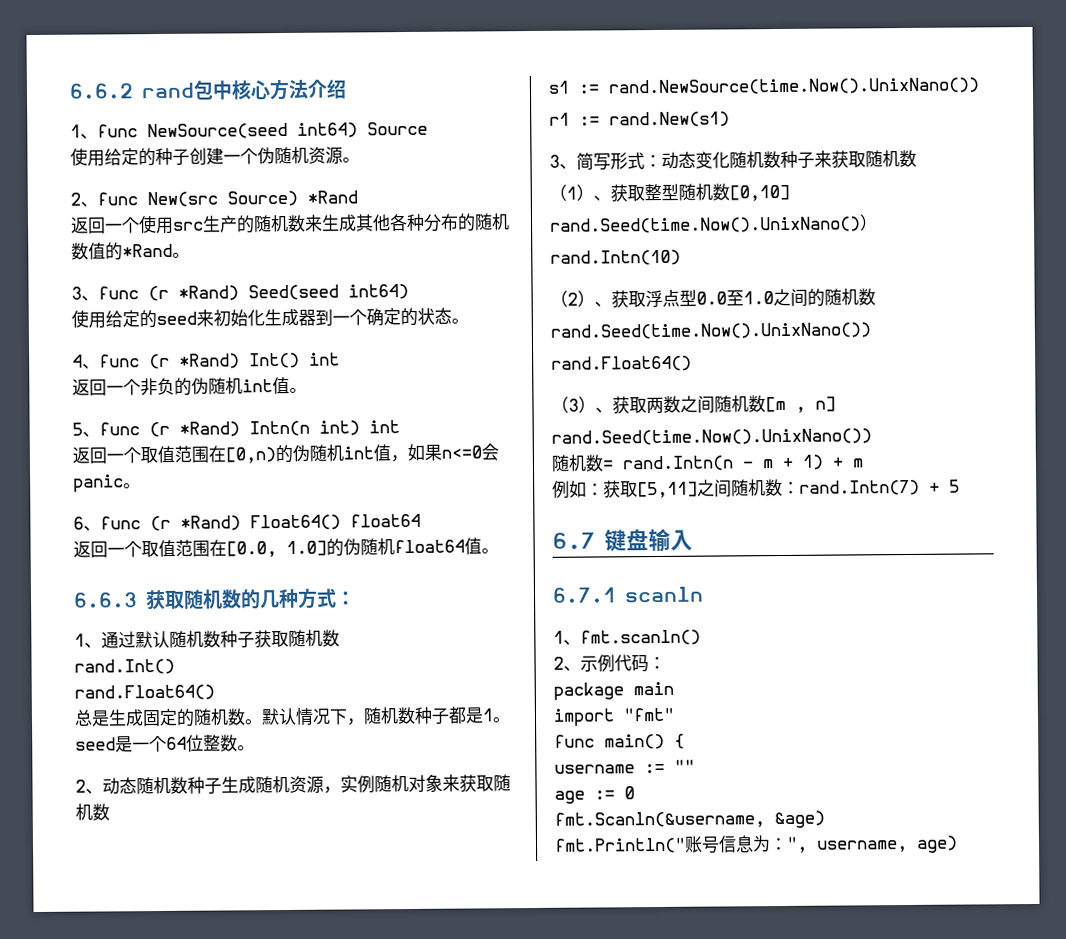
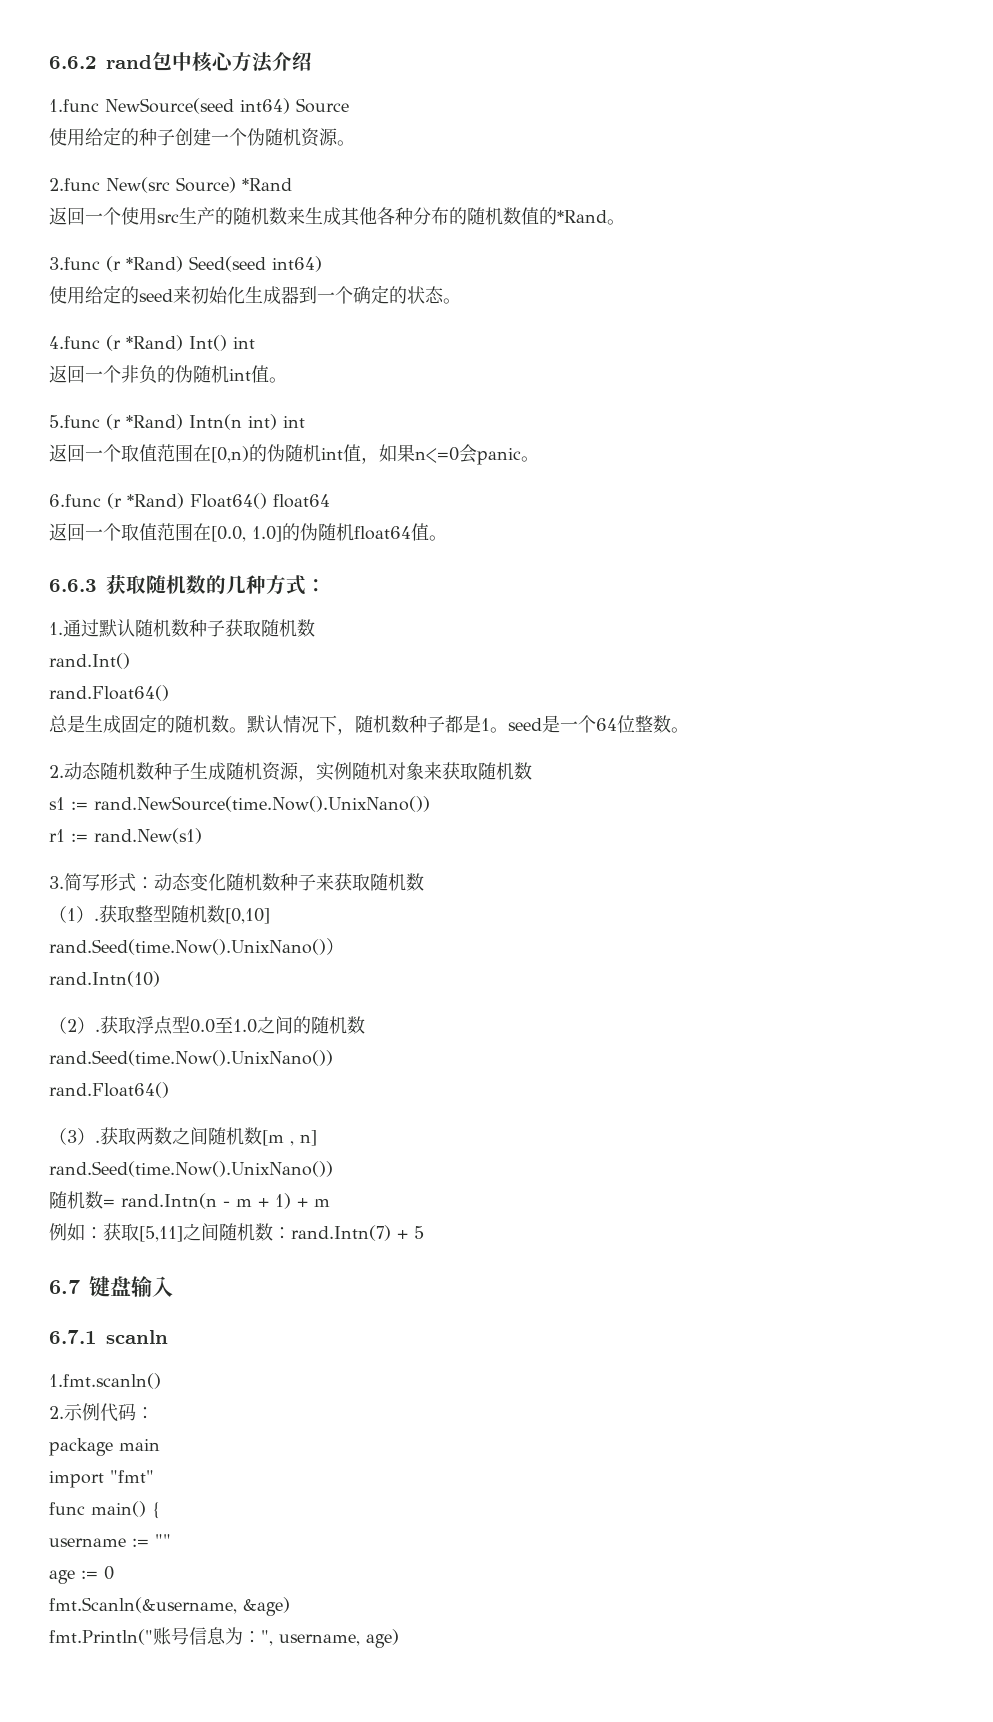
- 1、func NewSource(seed int64) Source
+ 1.func NewSource(seed int64) Source
- 2、func New(src Source) *Rand
+ 2.func New(src Source) *Rand
- 3、func (r *Rand) Seed(seed int64)
+ 3.func (r *Rand) Seed(seed int64)
- 4、func (r *Rand) Int() int
+ 4.func (r *Rand) Int() int
- 5、func (r *Rand) Intn(n int) int
+ 5.func (r *Rand) Intn(n int) int
- 6、func (r *Rand) Float64() float64
+ 6.func (r *Rand) Float64() float64
- 1、通过默认随机数种子获取随机数
+ 1.通过默认随机数种子获取随机数
- 2、动态随机数种子生成随机资源，实例随机对象来获取随机数
+ 2.动态随机数种子生成随机资源，实例随机对象来获取随机数
- 3、简写形式：动态变化随机数种子来获取随机数
+ 3.简写形式：动态变化随机数种子来获取随机数
- （1）、获取整型随机数[0,10]
+ （1）.获取整型随机数[0,10]
- （2）、获取浮点型0.0至1.0之间的随机数
+ （2）.获取浮点型0.0至1.0之间的随机数
- （3）、获取两数之间随机数[m , n]
+ （3）.获取两数之间随机数[m , n]
- 1、fmt.scanln()
- 2、示例代码：
+ 1.fmt.scanln()
+ 2.示例代码：

